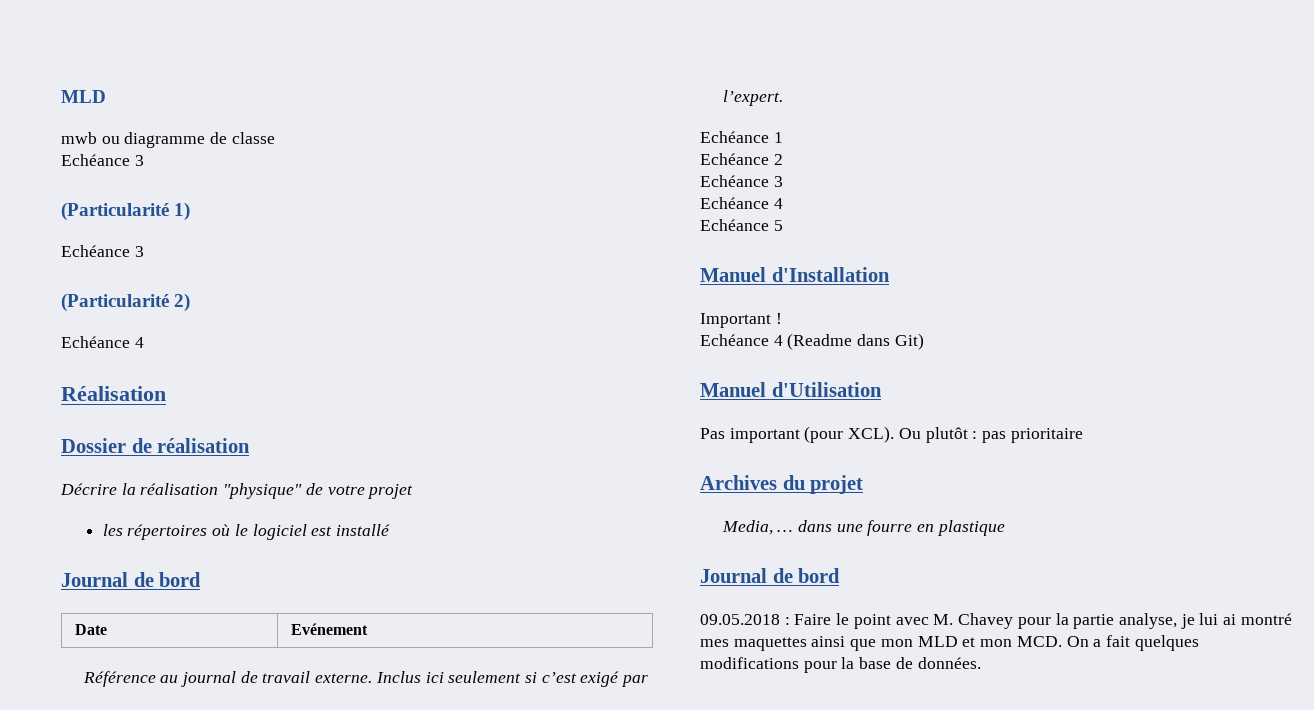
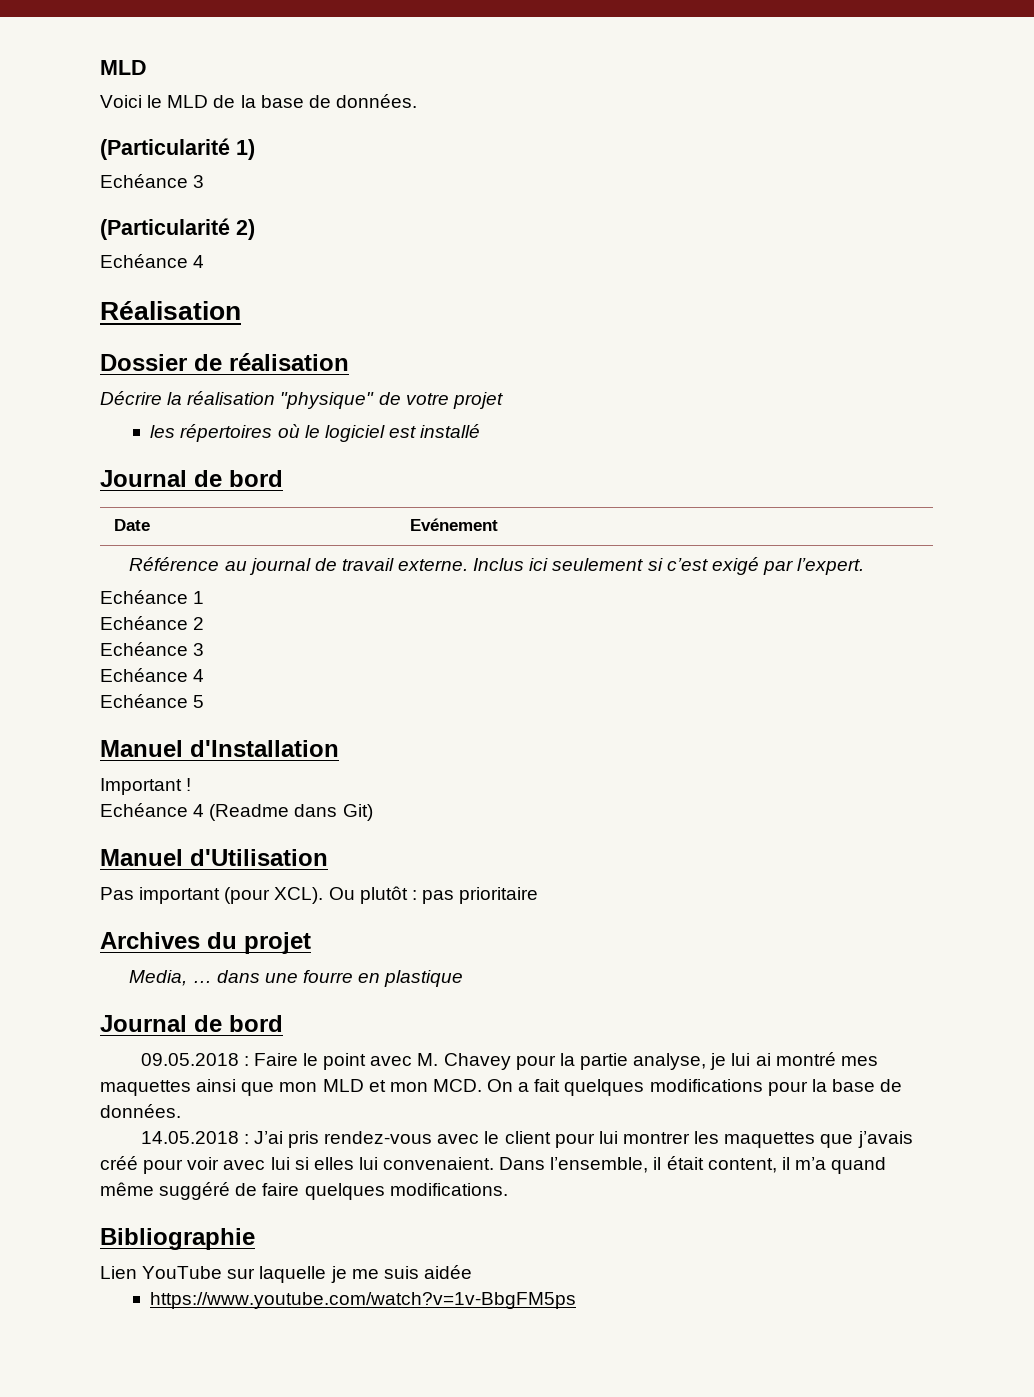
- mwb ou diagramme de classe
- Echéance 3
+ Voici le MLD de la base de données.
+ 14.05.2018 : J’ai pris rendez-vous avec le client pour lui montrer les maquettes que j’avais créé pour voir avec lui si elles lui convenaient. Dans l’ensemble, il était content, il m’a quand même suggéré de faire quelques modifications.
+ Bibliographie
+ Lien YouTube sur laquelle je me suis aidée
+ https://www.youtube.com/watch?v=1v-BbgFM5ps

